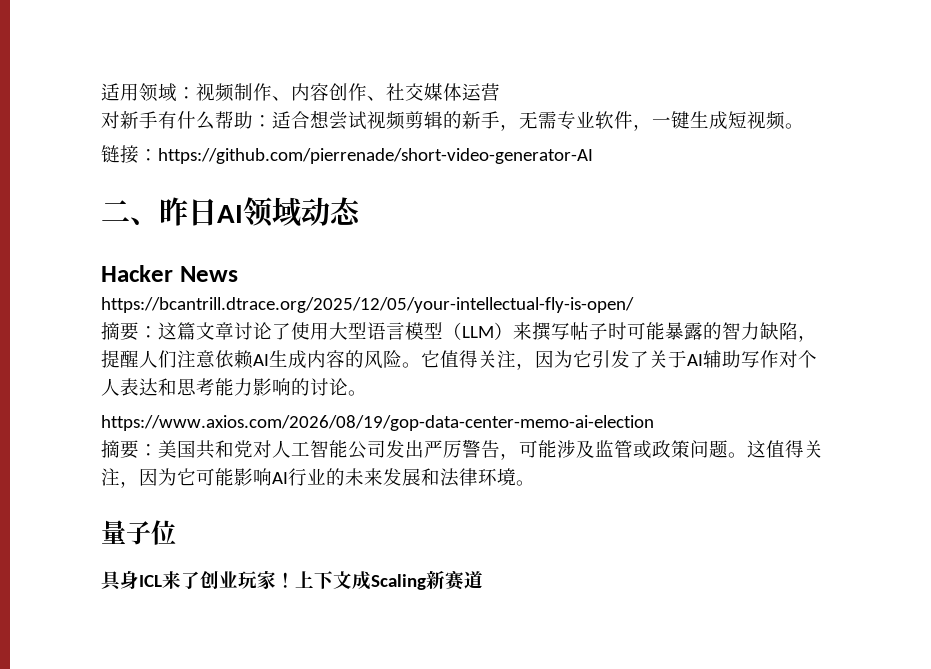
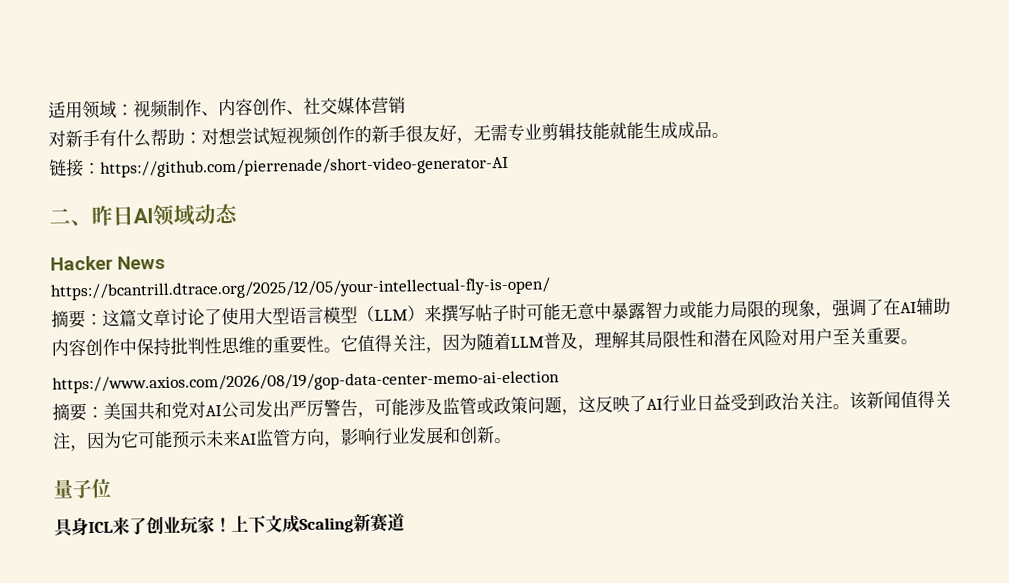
- 适用领域：视频制作、内容创作、社交媒体运营
+ 适用领域：视频制作、内容创作、社交媒体营销
- 对新手有什么帮助：适合想尝试视频剪辑的新手，无需专业软件，一键生成短视频。
+ 对新手有什么帮助：对想尝试短视频创作的新手很友好，无需专业剪辑技能就能生成成品。
- 摘要：这篇文章讨论了使用大型语言模型（LLM）来撰写帖子时可能暴露的智力缺陷，提醒人们注意依赖AI生成内容的风险。
+ 摘要：这篇文章讨论了使用大型语言模型（LLM）来撰写帖子时可能无意中暴露智力或能力局限的现象，强调了在AI辅助内容创作中保持批判性思维的重要性。
- 它值得关注，因为它引发了关于AI辅助写作对个人表达和思考能力影响的讨论。
+ 它值得关注，因为随着LLM普及，理解其局限性和潜在风险对用户至关重要。
- 摘要：美国共和党对人工智能公司发出严厉警告，可能涉及监管或政策问题。这值得关注，因为它可能影响AI行业的未来发展和法律环境。
+ 摘要：美国共和党对AI公司发出严厉警告，可能涉及监管或政策问题，这反映了AI行业日益受到政治关注。该新闻值得关注，因为它可能预示未来AI监管方向，影响行业发展和创新。

